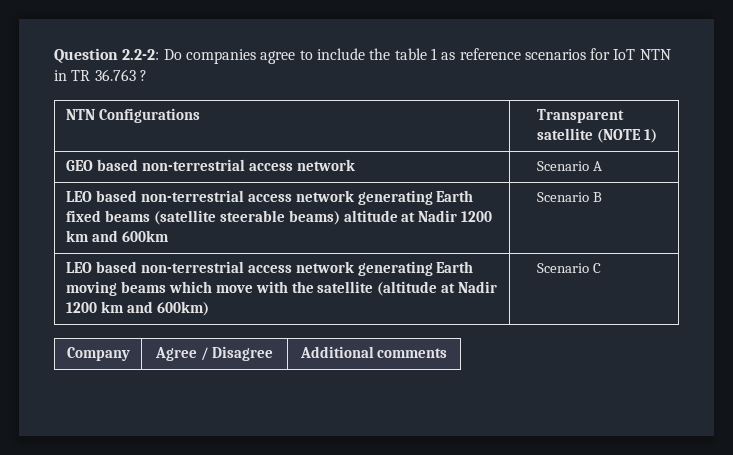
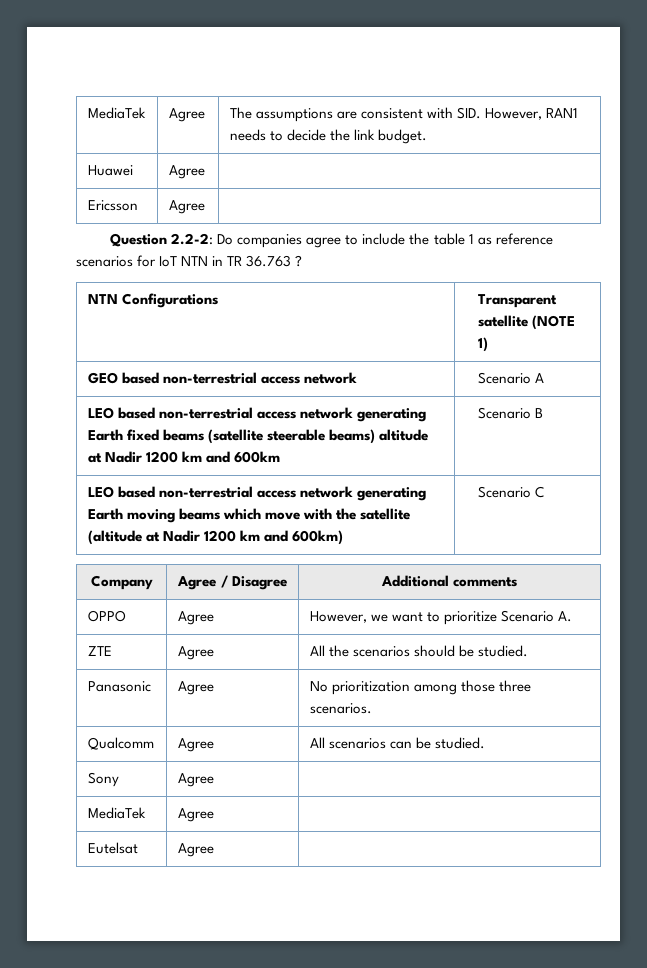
+ MediaTek | Agree | The assumptions are consistent with SID. However, RAN1 needs to decide the link budget.
+ Huawei | Agree |
+ Ericsson | Agree |
+ OPPO | Agree | However, we want to prioritize Scenario A.
+ ZTE | Agree | All the scenarios should be studied.
+ Panasonic | Agree | No prioritization among those three scenarios.
+ Qualcomm | Agree | All scenarios can be studied.
+ Sony | Agree |
+ MediaTek | Agree |
+ Eutelsat | Agree |

